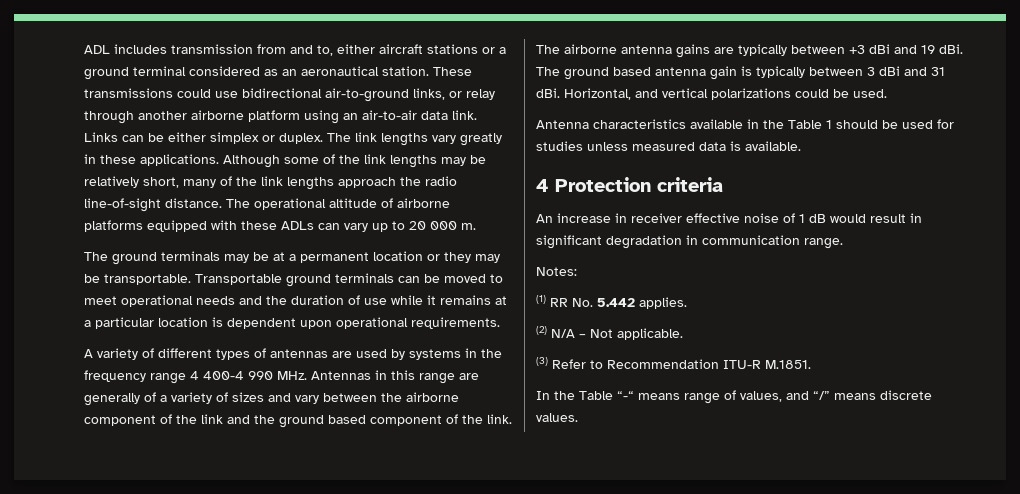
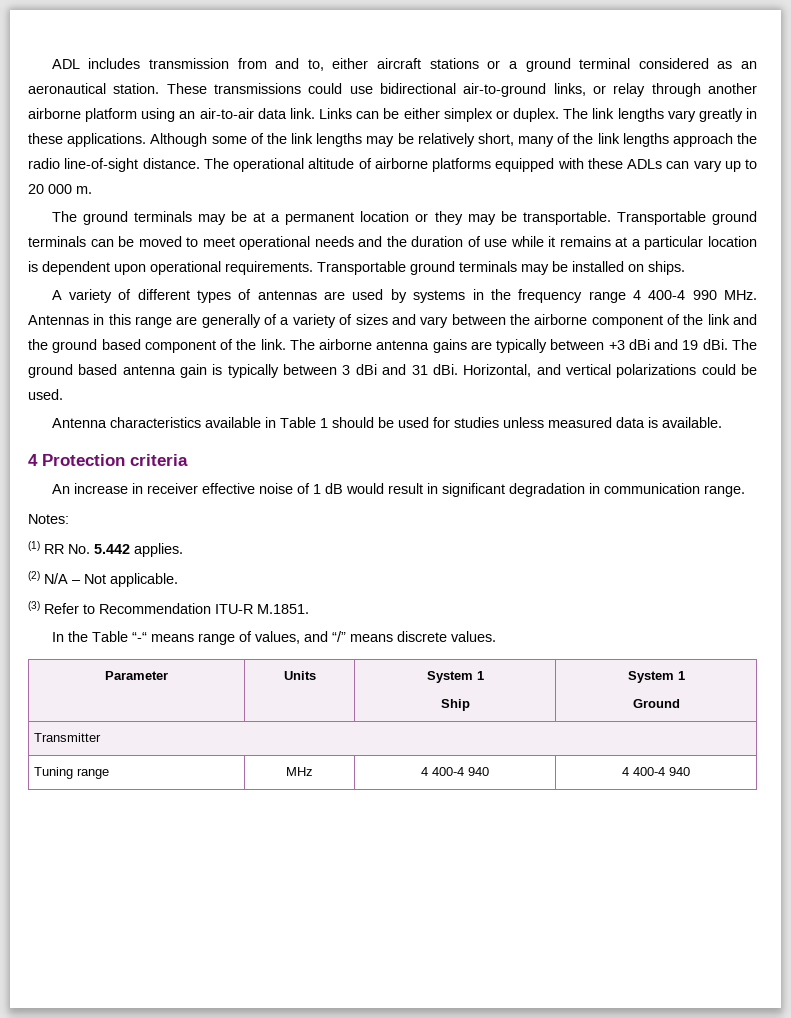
+ Transportable ground terminals may be installed on ships.
- Antenna characteristics available in the Table 1 should be used for studies unless measured data is available.
+ Antenna characteristics available in Table 1 should be used for studies unless measured data is available.
+ Parameter | Units | System 1
+ Ship | System 1
+ Ground
+ Transmitter
+ Tuning range | MHz | 4 400-4 940 | 4 400-4 940

